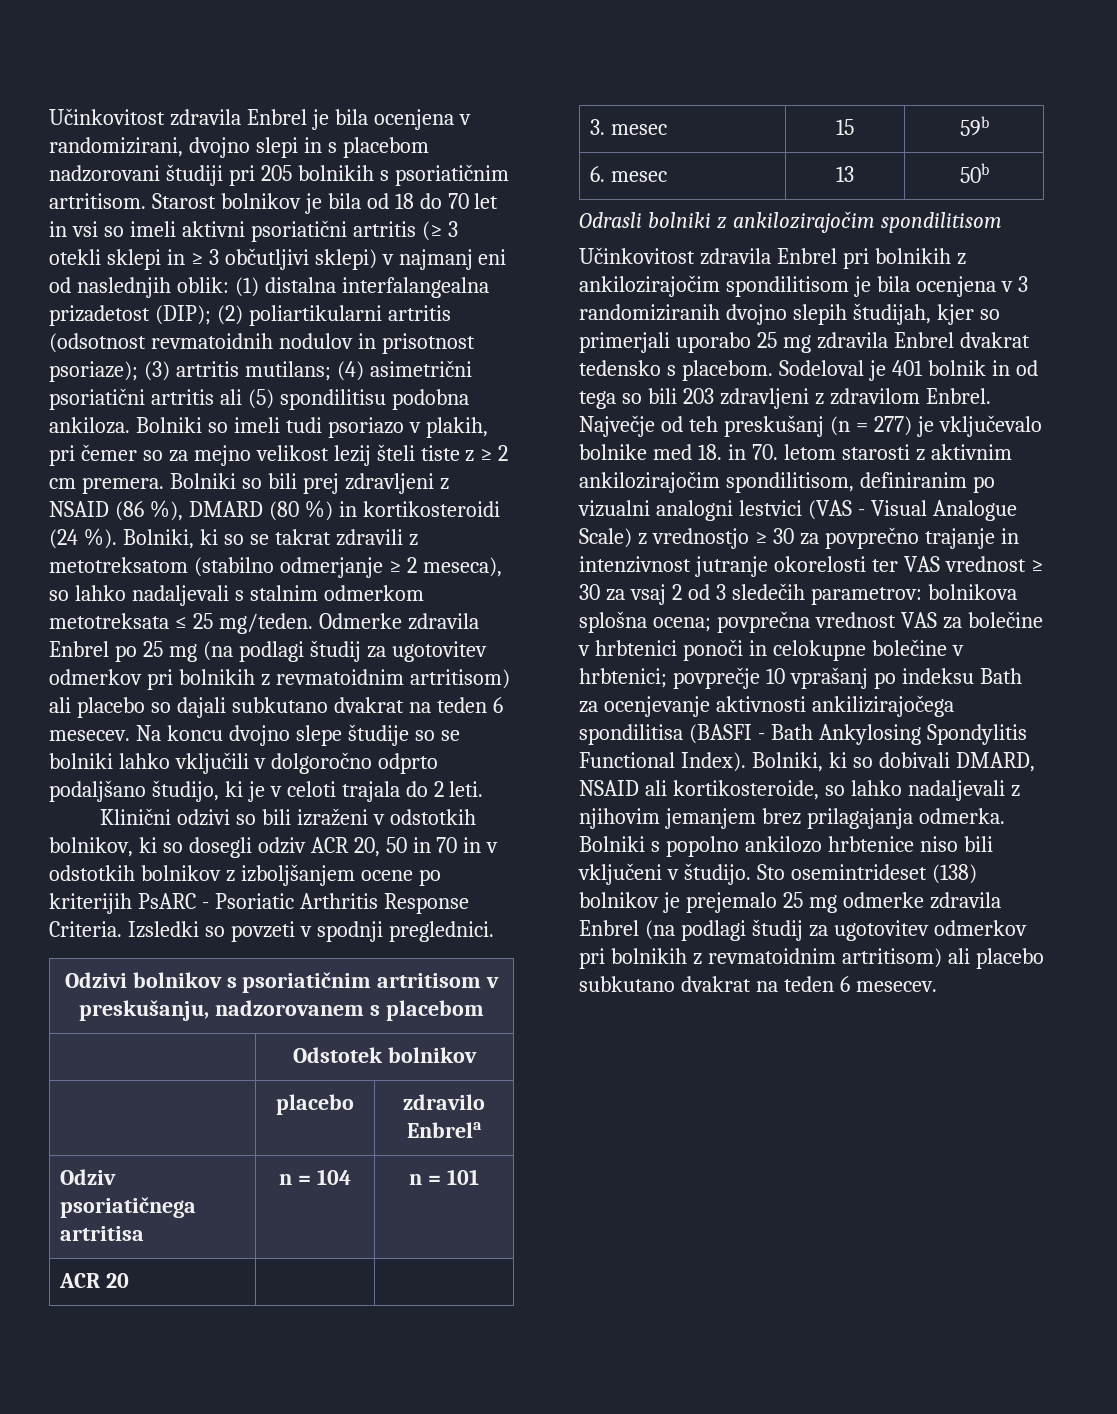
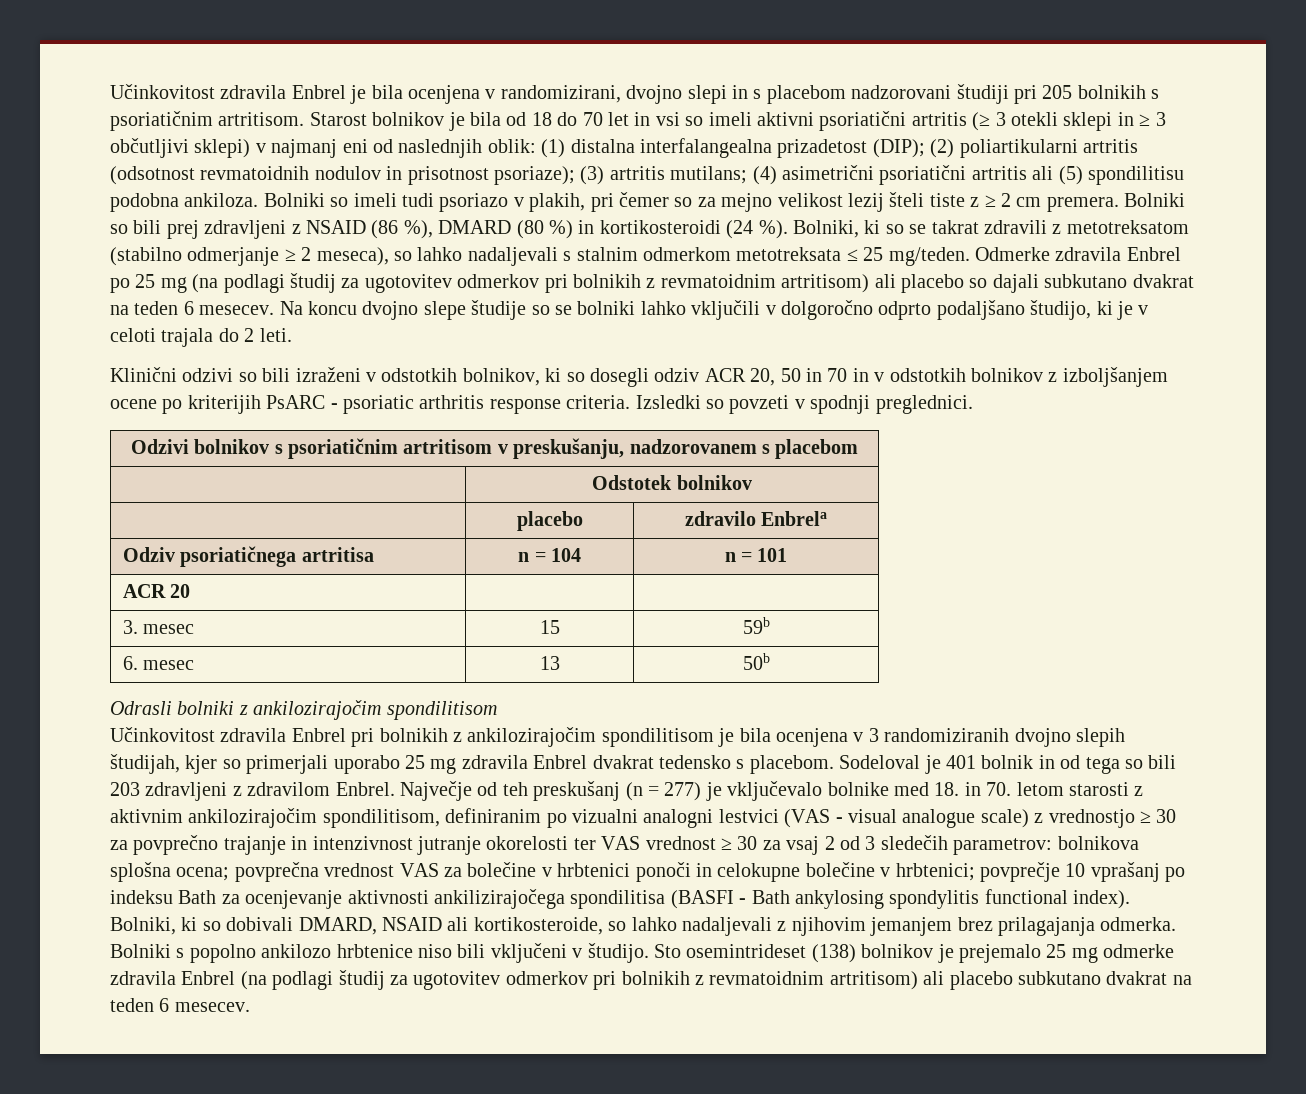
- Klinični odzivi so bili izraženi v odstotkih bolnikov, ki so dosegli odziv ACR 20, 50 in 70 in v odstotkih bolnikov z izboljšanjem ocene po kriterijih PsARC - Psoriatic Arthritis Response Criteria.
+ Klinični odzivi so bili izraženi v odstotkih bolnikov, ki so dosegli odziv ACR 20, 50 in 70 in v odstotkih bolnikov z izboljšanjem ocene po kriterijih PsARC - psoriatic arthritis response criteria.
- Največje od teh preskušanj (n = 277) je vključevalo bolnike med 18. in 70. letom starosti z aktivnim ankilozirajočim spondilitisom, definiranim po vizualni analogni lestvici (VAS - Visual Analogue Scale) z vrednostjo ≥ 30 za povprečno trajanje in intenzivnost jutranje okorelosti ter VAS vrednost ≥ 30 za vsaj 2 od 3 sledečih parametrov:
+ Največje od teh preskušanj (n = 277) je vključevalo bolnike med 18. in 70. letom starosti z aktivnim ankilozirajočim spondilitisom, definiranim po vizualni analogni lestvici (VAS - visual analogue scale) z vrednostjo ≥ 30 za povprečno trajanje in intenzivnost jutranje okorelosti ter VAS vrednost ≥ 30 za vsaj 2 od 3 sledečih parametrov:
- povprečje 10 vprašanj po indeksu Bath za ocenjevanje aktivnosti ankilizirajočega spondilitisa (BASFI - Bath Ankylosing Spondylitis Functional Index).
+ povprečje 10 vprašanj po indeksu Bath za ocenjevanje aktivnosti ankilizirajočega spondilitisa (BASFI - Bath ankylosing spondylitis functional index).

